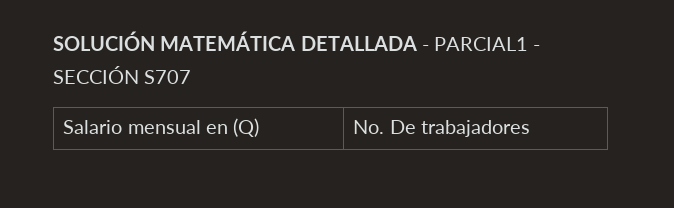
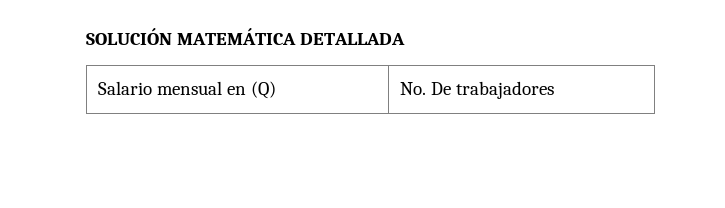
- SOLUCIÓN MATEMÁTICA DETALLADA - PARCIAL1 - SECCIÓN S707
+ SOLUCIÓN MATEMÁTICA DETALLADA

